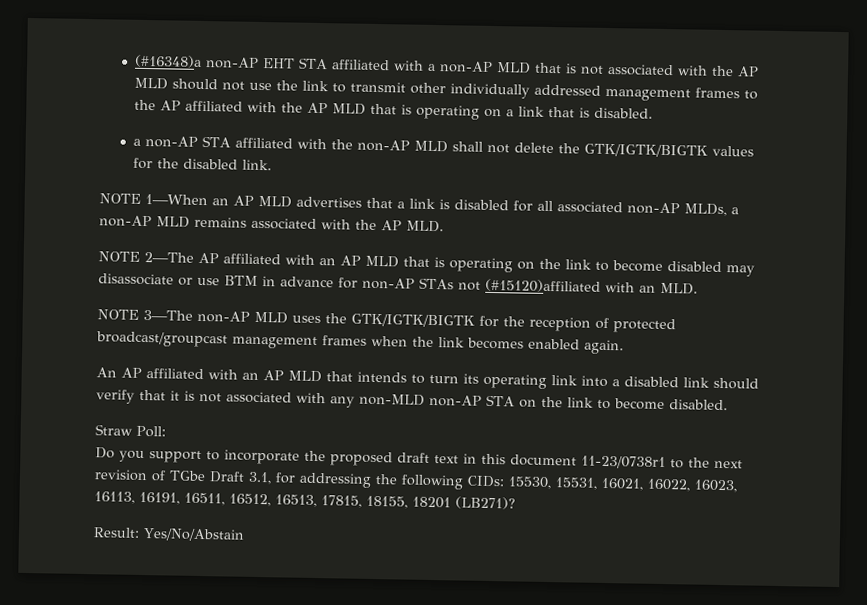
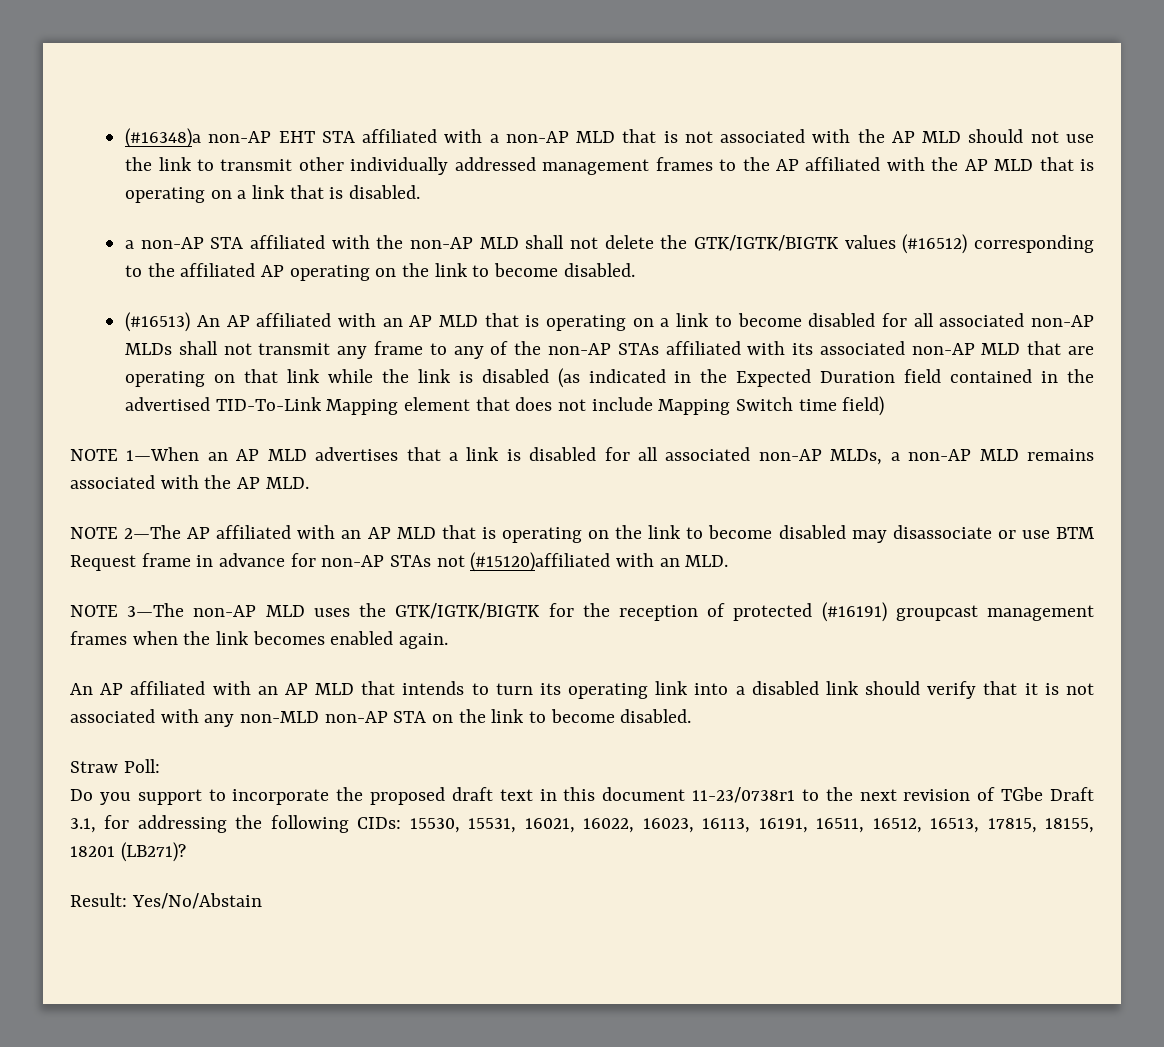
- a non-AP STA affiliated with the non-AP MLD shall not delete the GTK/IGTK/BIGTK values for the disabled link.
+ a non-AP STA affiliated with the non-AP MLD shall not delete the GTK/IGTK/BIGTK values (#16512) corresponding to the affiliated AP operating on the link to become disabled.
+ (#16513) An AP affiliated with an AP MLD that is operating on a link to become disabled for all associated non-AP MLDs shall not transmit any frame to any of the non-AP STAs affiliated with its associated non-AP MLD that are operating on that link while the link is disabled (as indicated in the Expected Duration field contained in the advertised TID-To-Link Mapping element that does not include Mapping Switch time field)
- NOTE 2—The AP affiliated with an AP MLD that is operating on the link to become disabled may disassociate or use BTM in advance for non-AP STAs not (#15120)affiliated with an MLD.
+ NOTE 2—The AP affiliated with an AP MLD that is operating on the link to become disabled may disassociate or use BTM Request frame in advance for non-AP STAs not (#15120)affiliated with an MLD.
- NOTE 3—The non-AP MLD uses the GTK/IGTK/BIGTK for the reception of protected broadcast/groupcast management frames when the link becomes enabled again.
+ NOTE 3—The non-AP MLD uses the GTK/IGTK/BIGTK for the reception of protected (#16191) groupcast management frames when the link becomes enabled again.

